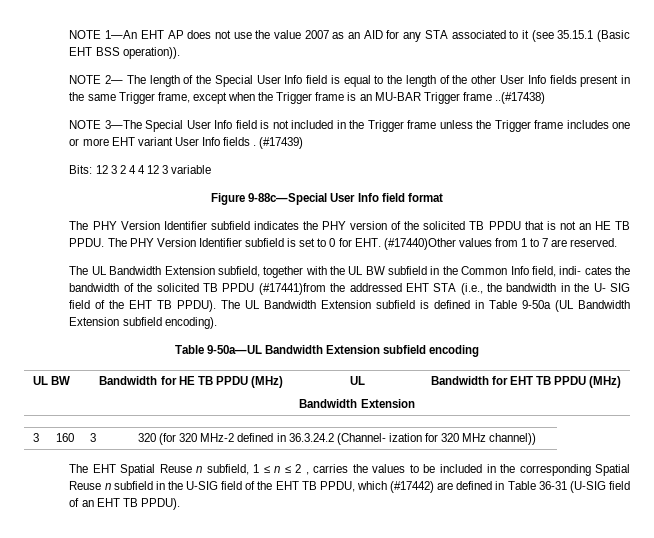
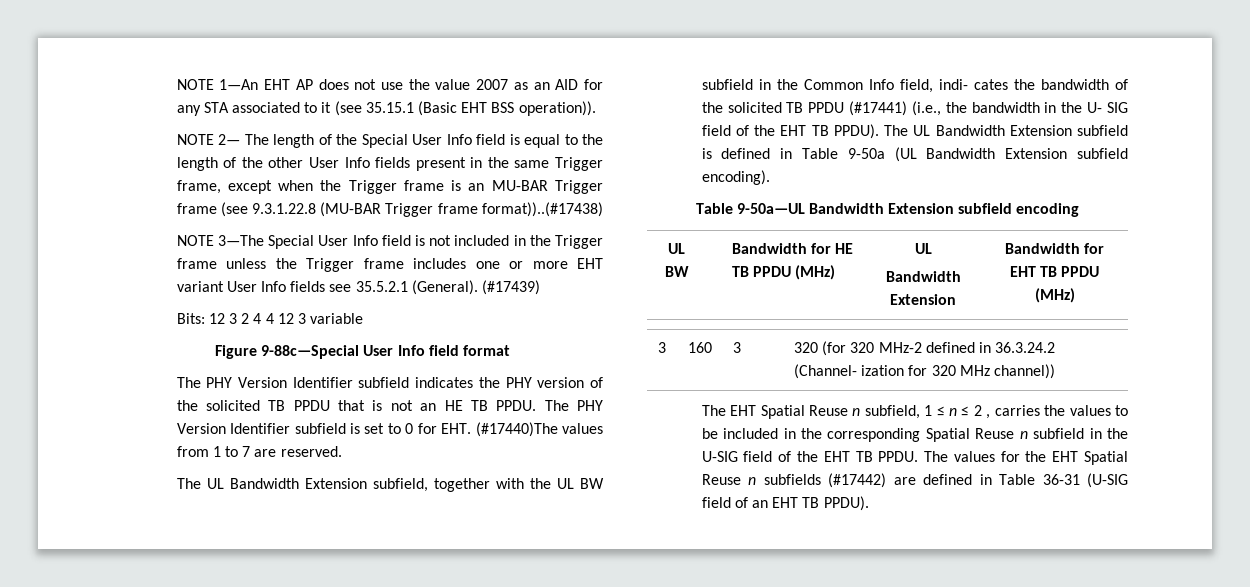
- NOTE 2— The length of the Special User Info field is equal to the length of the other User Info fields present in the same Trigger frame, except when the Trigger frame is an MU-BAR Trigger frame ..(#17438)
+ NOTE 2— The length of the Special User Info field is equal to the length of the other User Info fields present in the same Trigger frame, except when the Trigger frame is an MU-BAR Trigger frame (see 9.3.1.22.8 (MU-BAR Trigger frame format))..(#17438)
- NOTE 3—The Special User Info field is not included in the Trigger frame unless the Trigger frame includes one or more EHT variant User Info fields .
+ NOTE 3—The Special User Info field is not included in the Trigger frame unless the Trigger frame includes one or more EHT variant User Info fields see 35.5.2.1 (General).
- The PHY Version Identifier subfield is set to 0 for EHT. (#17440)Other values from 1 to 7 are reserved.
+ The PHY Version Identifier subfield is set to 0 for EHT. (#17440)The values from 1 to 7 are reserved.
- The UL Bandwidth Extension subfield, together with the UL BW subfield in the Common Info field, indi- cates the bandwidth of the solicited TB PPDU (#17441)from the addressed EHT STA (i.e., the bandwidth in the U- SIG field of the EHT TB PPDU).
+ The UL Bandwidth Extension subfield, together with the UL BW subfield in the Common Info field, indi- cates the bandwidth of the solicited TB PPDU (#17441) (i.e., the bandwidth in the U- SIG field of the EHT TB PPDU).
- The EHT Spatial Reuse n subfield, 1 ≤ n ≤ 2 , carries the values to be included in the corresponding Spatial Reuse n subfield in the U-SIG field of the EHT TB PPDU, which (#17442) are defined in Table 36-31 (U-SIG field of an EHT TB PPDU).
+ The EHT Spatial Reuse n subfield, 1 ≤ n ≤ 2 , carries the values to be included in the corresponding Spatial Reuse n subfield in the U-SIG field of the EHT TB PPDU. The values for the EHT Spatial Reuse n subfields (#17442) are defined in Table 36-31 (U-SIG field of an EHT TB PPDU).

